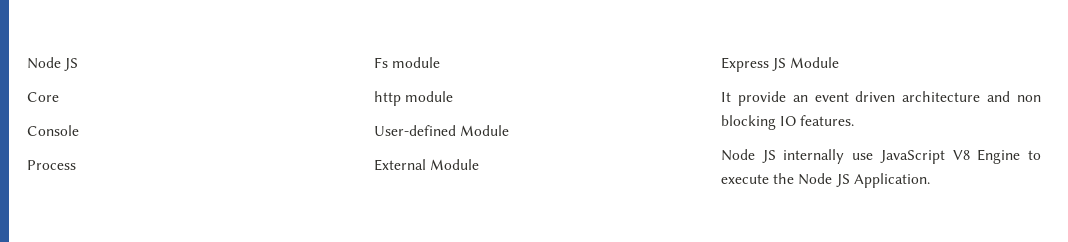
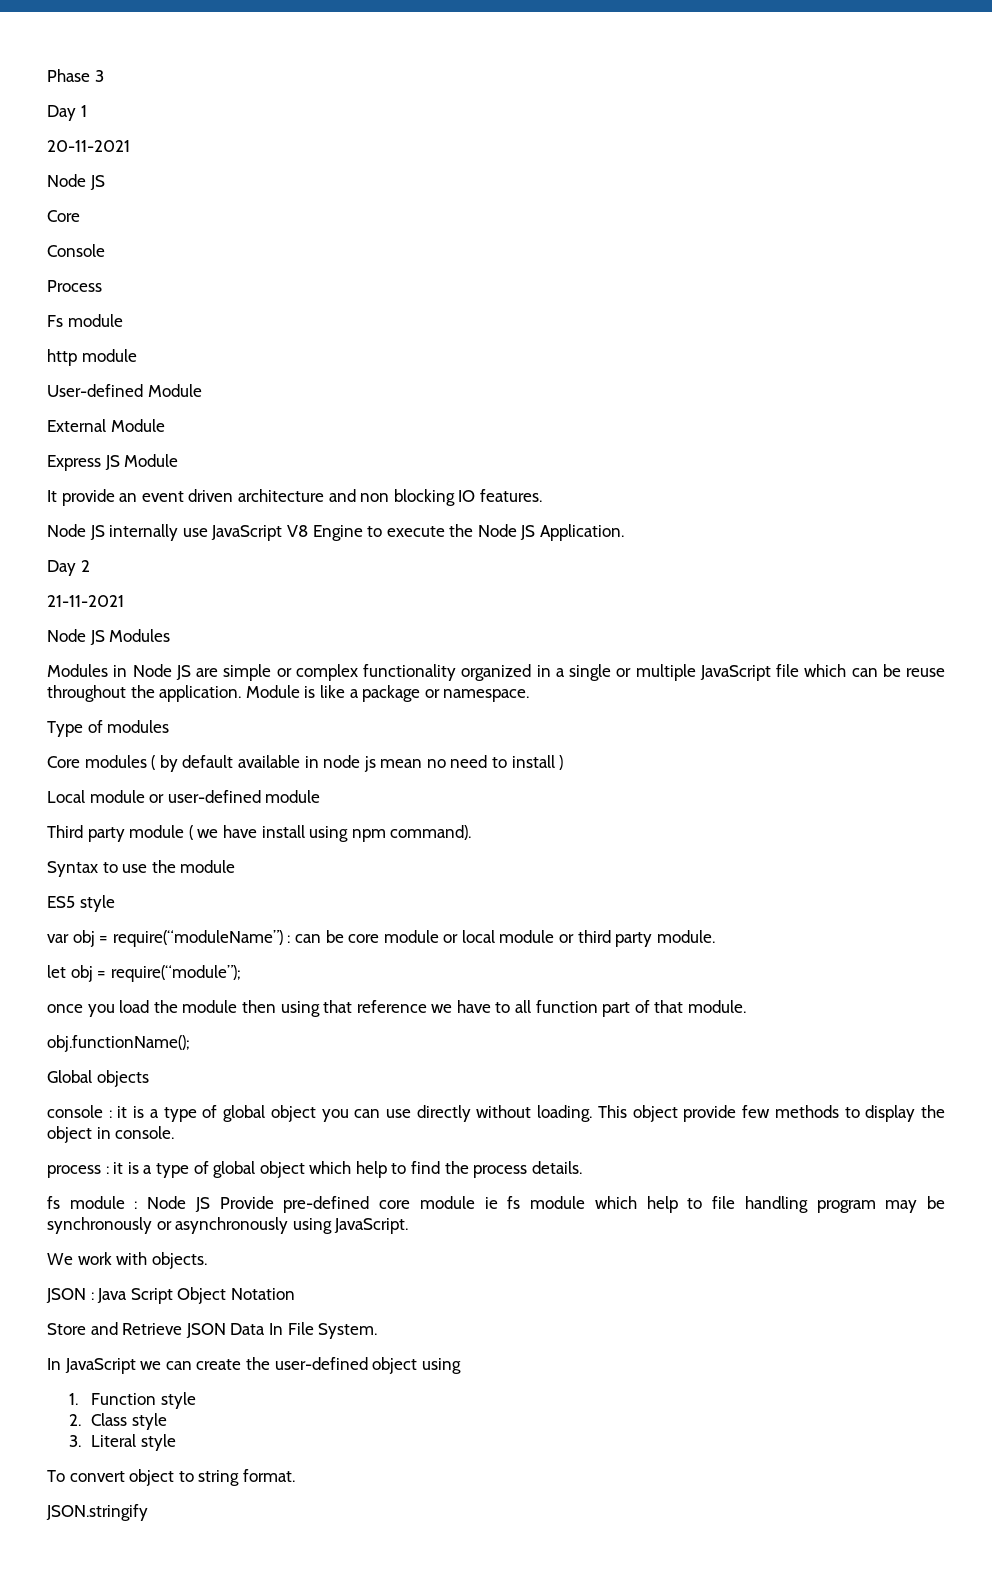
+ Phase 3
+ Day 1
+ 20-11-2021
+ Day 2
+ 21-11-2021
+ Node JS Modules
+ Modules in Node JS are simple or complex functionality organized in a single or multiple JavaScript file which can be reuse throughout the application. Module is like a package or namespace.
+ Type of modules
+ Core modules ( by default available in node js mean no need to install )
+ Local module or user-defined module
+ Third party module ( we have install using npm command).
+ Syntax to use the module
+ ES5 style
+ var obj = require(“moduleName”) : can be core module or local module or third party module.
+ let obj = require(“module”);
+ once you load the module then using that reference we have to all function part of that module.
+ obj.functionName();
+ Global objects
+ console : it is a type of global object you can use directly without loading. This object provide few methods to display the object in console.
+ process : it is a type of global object which help to find the process details.
+ fs module : Node JS Provide pre-defined core module ie fs module which help to file handling program may be synchronously or asynchronously using JavaScript.
+ We work with objects.
+ JSON : Java Script Object Notation
+ Store and Retrieve JSON Data In File System.
+ In JavaScript we can create the user-defined object using
+ 1. Function style
+ 2. Class style
+ 3. Literal style
+ To convert object to string format.
+ JSON.stringify

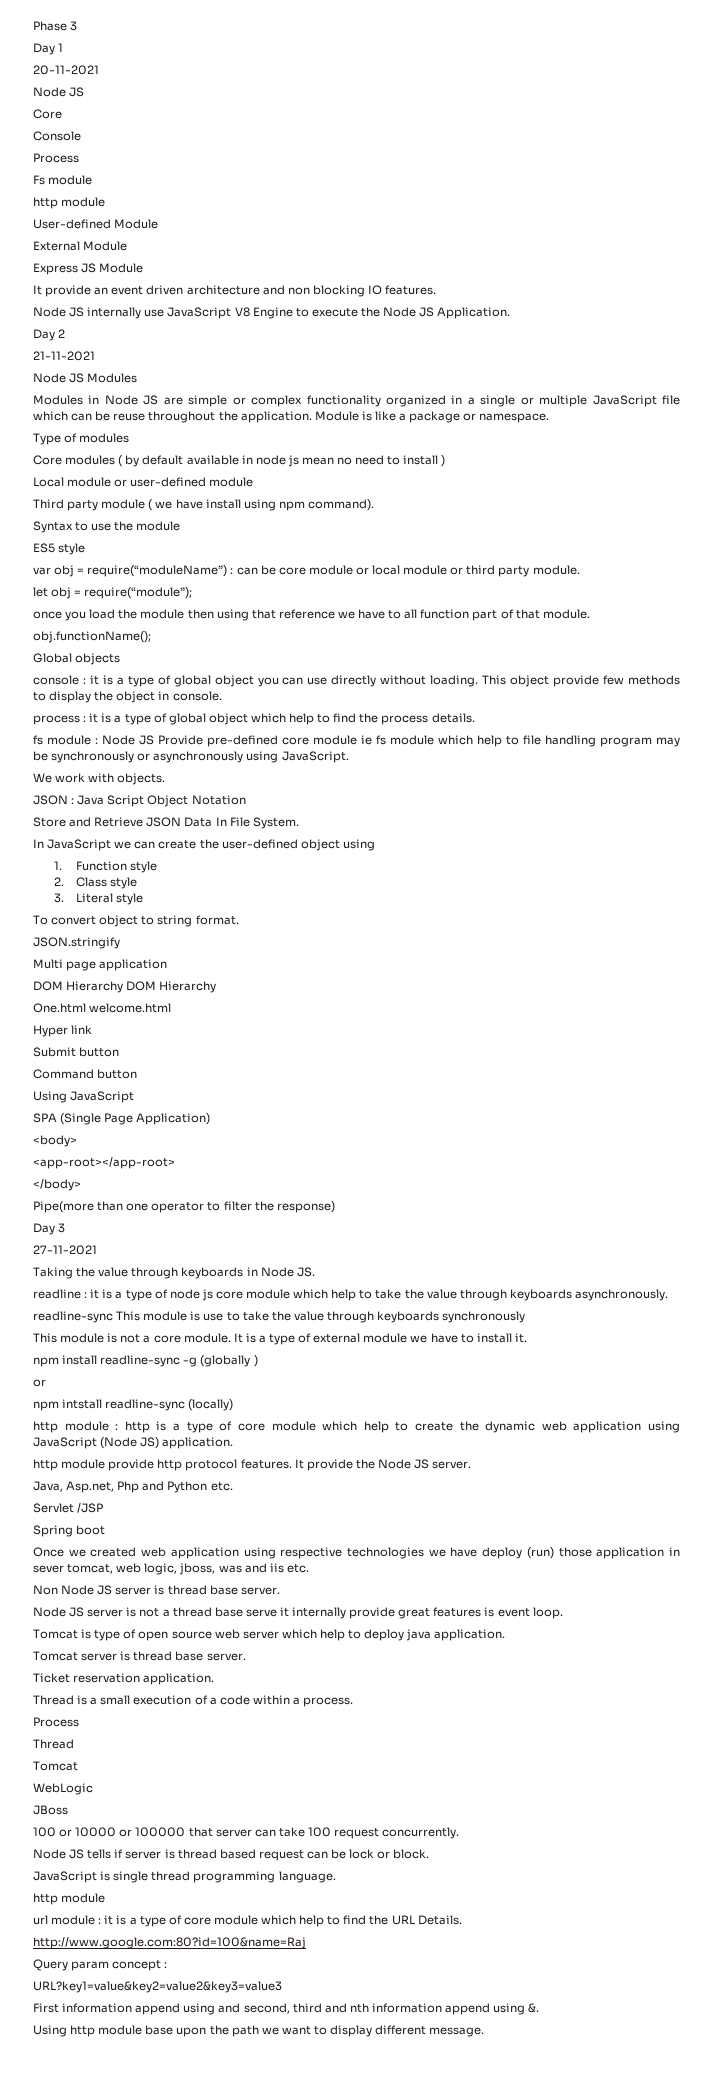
+ Multi page application
+ DOM Hierarchy DOM Hierarchy
+ One.html welcome.html
+ Hyper link
+ Submit button
+ Command button
+ Using JavaScript
+ SPA (Single Page Application)
+ <body>
+ <app-root></app-root>
+ </body>
+ Pipe(more than one operator to filter the response)
+ Day 3
+ 27-11-2021
+ Taking the value through keyboards in Node JS.
+ readline : it is a type of node js core module which help to take the value through keyboards asynchronously.
+ readline-sync This module is use to take the value through keyboards synchronously
+ This module is not a core module. It is a type of external module we have to install it.
+ npm install readline-sync -g (globally )
+ or
+ npm intstall readline-sync (locally)
+ http module : http is a type of core module which help to create the dynamic web application using JavaScript (Node JS) application.
+ http module provide http protocol features. It provide the Node JS server.
+ Java, Asp.net, Php and Python etc.
+ Servlet /JSP
+ Spring boot
+ Once we created web application using respective technologies we have deploy (run) those application in sever tomcat, web logic, jboss, was and iis etc.
+ Non Node JS server is thread base server.
+ Node JS server is not a thread base serve it internally provide great features is event loop.
+ Tomcat is type of open source web server which help to deploy java application.
+ Tomcat server is thread base server.
+ Ticket reservation application.
+ Thread is a small execution of a code within a process.
+ Process
+ Thread
+ Tomcat
+ WebLogic
+ JBoss
+ 100 or 10000 or 100000 that server can take 100 request concurrently.
+ Node JS tells if server is thread based request can be lock or block.
+ JavaScript is single thread programming language.
+ http module
+ url module : it is a type of core module which help to find the URL Details.
+ http://www.google.com:80?id=100&name=Raj
+ Query param concept :
+ URL?key1=value&key2=value2&key3=value3
+ First information append using and second, third and nth information append using &.
+ Using http module base upon the path we want to display different message.

